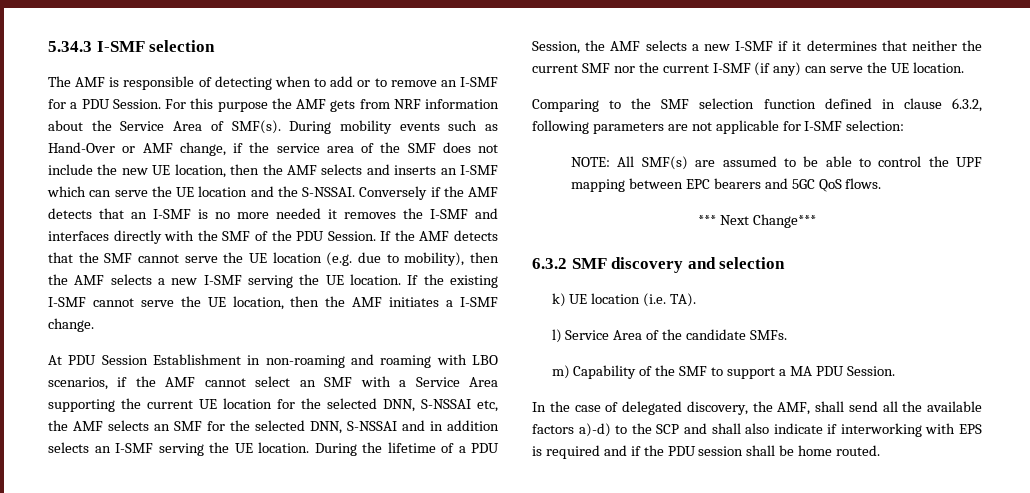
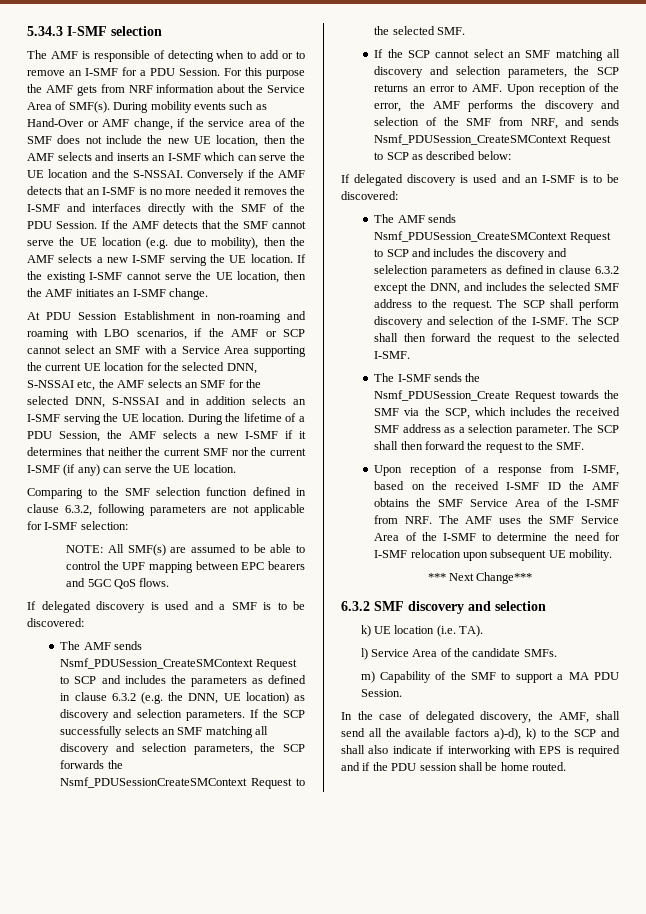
- If the existing I-SMF cannot serve the UE location, then the AMF initiates a I-SMF change.
+ If the existing I-SMF cannot serve the UE location, then the AMF initiates an I-SMF change.
- At PDU Session Establishment in non-roaming and roaming with LBO scenarios, if the AMF cannot select an SMF with a Service Area supporting the current UE location for the selected DNN, S-NSSAI etc, the AMF selects an SMF for the selected DNN, S-NSSAI and in addition selects an I-SMF serving the UE location.
+ At PDU Session Establishment in non-roaming and roaming with LBO scenarios, if the AMF or SCP cannot select an SMF with a Service Area supporting the current UE location for the selected DNN, S-NSSAI etc, the AMF selects an SMF for the selected DNN, S-NSSAI and in addition selects an I-SMF serving the UE location.
+ If delegated discovery is used and a SMF is to be discovered:
+ The AMF sends Nsmf_PDUSession_CreateSMContext Request to SCP and includes the parameters as defined in clause 6.3.2 (e.g. the DNN, UE location) as discovery and selection parameters. If the SCP successfully selects an SMF matching all discovery and selection parameters, the SCP forwards the Nsmf_PDUSessionCreateSMContext Request to the selected SMF.
+ If the SCP cannot select an SMF matching all discovery and selection parameters, the SCP returns an error to AMF. Upon reception of the error, the AMF performs the discovery and selection of the SMF from NRF, and sends Nsmf_PDUSession_CreateSMContext Request to SCP as described below:
+ If delegated discovery is used and an I-SMF is to be discovered:
+ The AMF sends Nsmf_PDUSession_CreateSMContext Request to SCP and includes the discovery and selelection parameters as defined in clause 6.3.2 except the DNN, and includes the selected SMF address to the request. The SCP shall perform discovery and selection of the I-SMF. The SCP shall then forward the request to the selected I-SMF.
+ The I-SMF sends the Nsmf_PDUSession_Create Request towards the SMF via the SCP, which includes the received SMF address as a selection parameter. The SCP shall then forward the request to the SMF.
+ Upon reception of a response from I-SMF, based on the received I-SMF ID the AMF obtains the SMF Service Area of the I-SMF from NRF. The AMF uses the SMF Service Area of the I-SMF to determine the need for I-SMF relocation upon subsequent UE mobility.
- In the case of delegated discovery, the AMF, shall send all the available factors a)-d) to the SCP and shall also indicate if interworking with EPS is required and if the PDU session shall be home routed.
+ In the case of delegated discovery, the AMF, shall send all the available factors a)-d), k) to the SCP and shall also indicate if interworking with EPS is required and if the PDU session shall be home routed.

